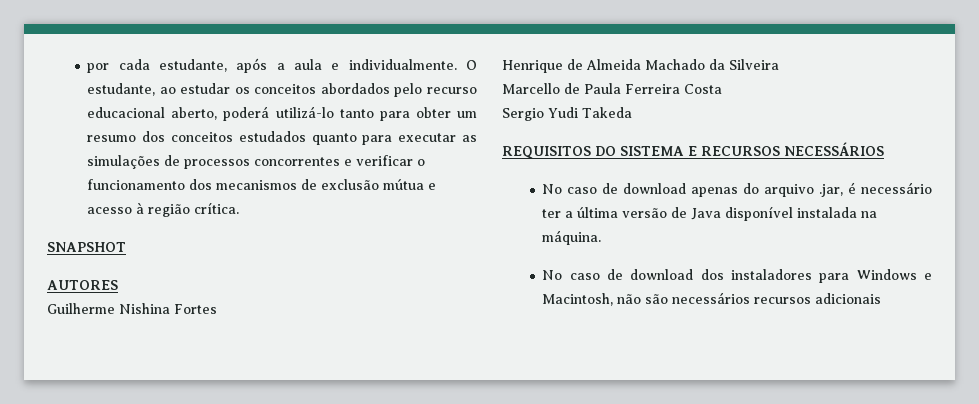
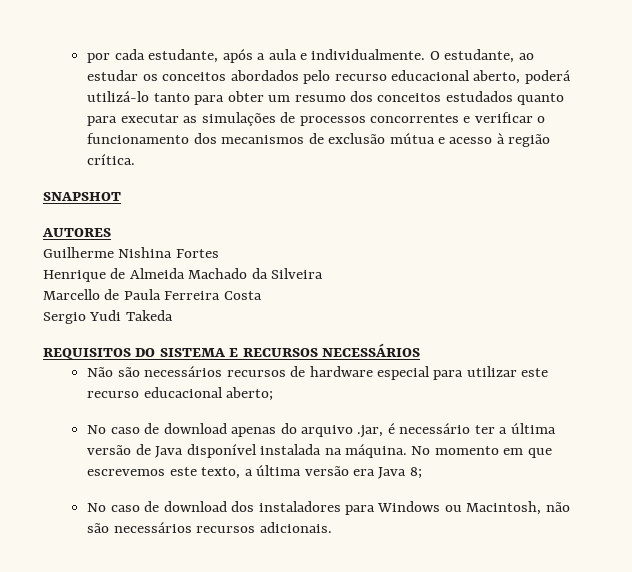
+ Não são necessários recursos de hardware especial para utilizar este recurso educacional aberto;
+ No momento em que escrevemos este texto, a última versão era Java 8;
- No caso de download dos instaladores para Windows e Macintosh, não são necessários recursos adicionais
+ No caso de download dos instaladores para Windows ou Macintosh, não são necessários recursos adicionais.

